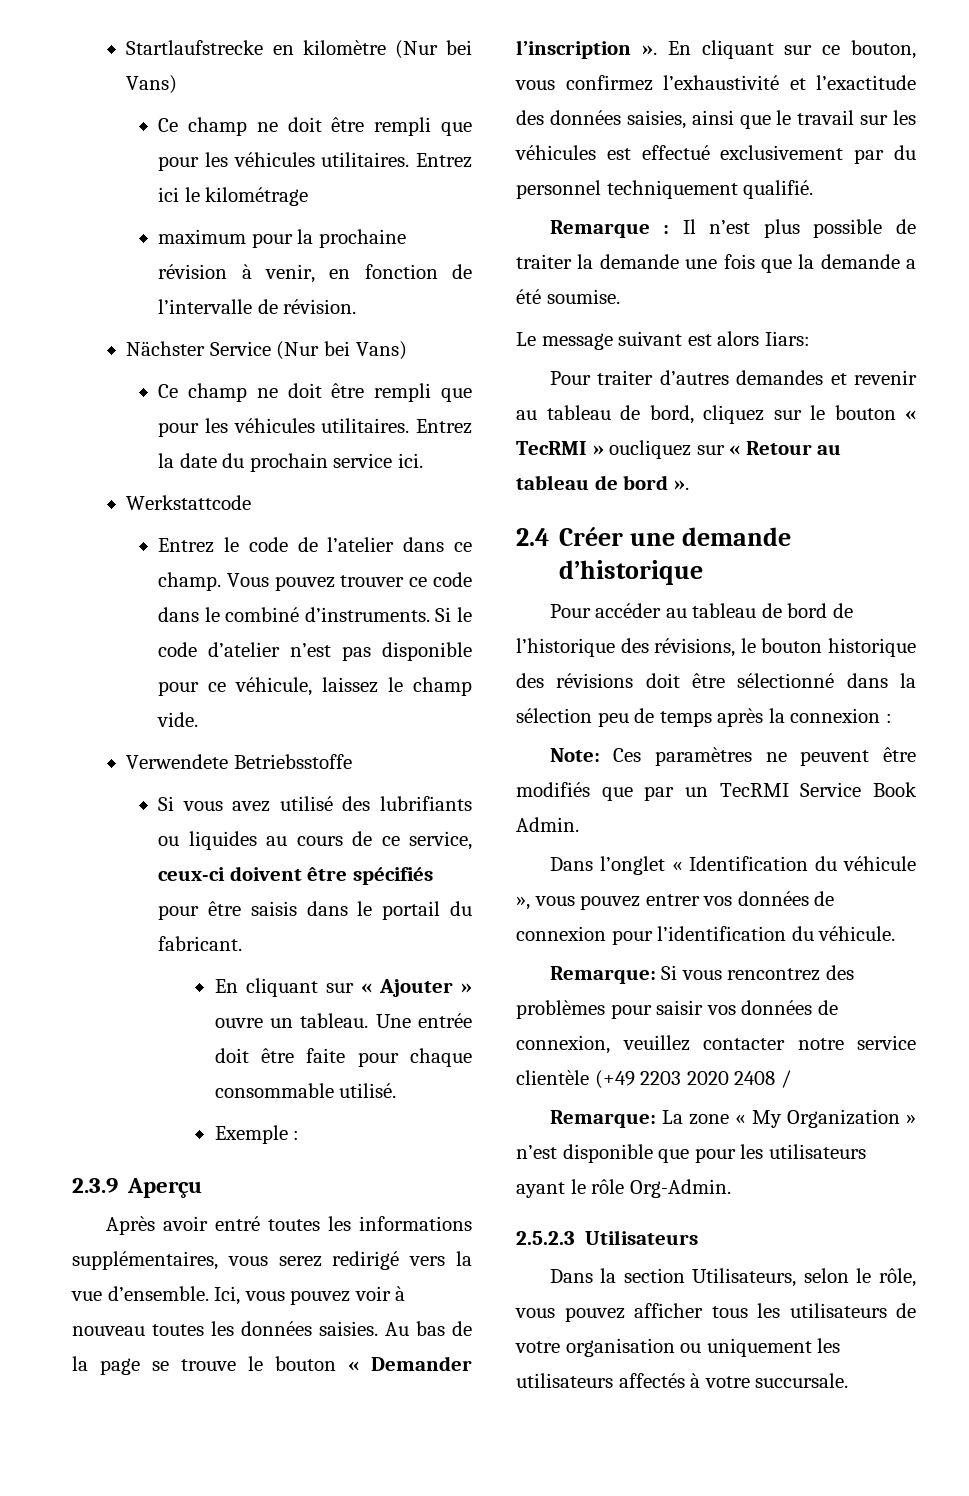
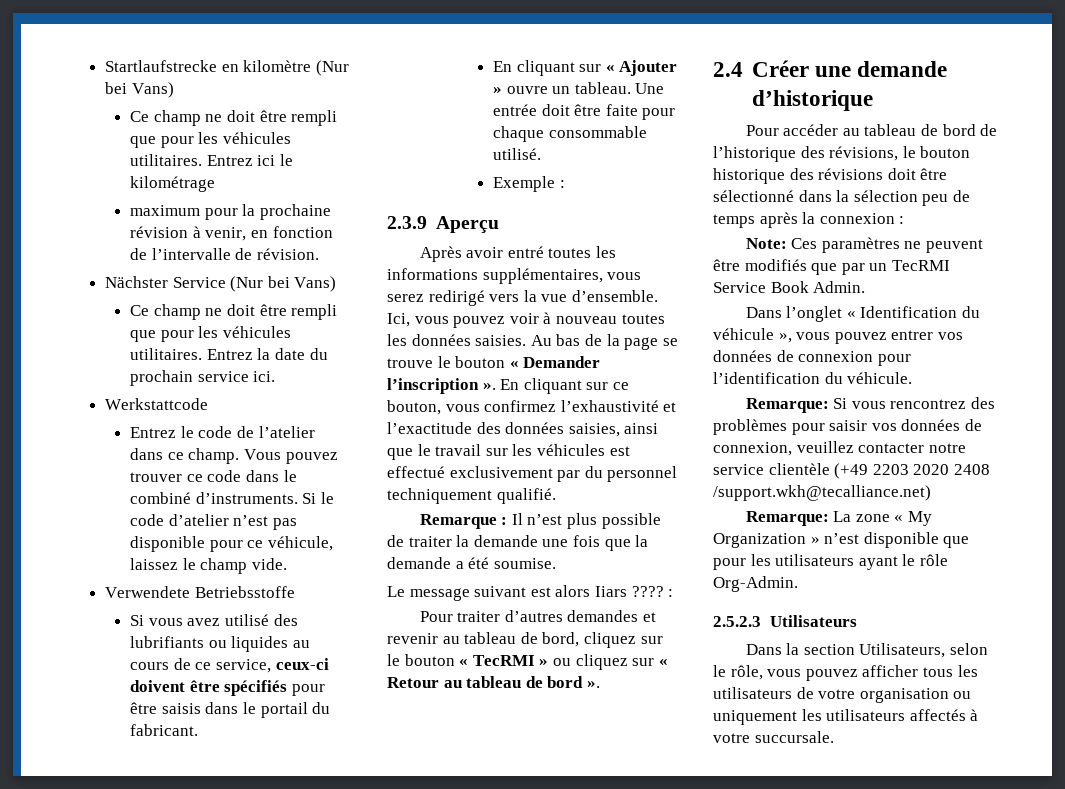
- Le message suivant est alors Iiars:
+ Le message suivant est alors Iiars ???? :
- Pour traiter d’autres demandes et revenir au tableau de bord, cliquez sur le bouton « TecRMI » oucliquez sur « Retour au tableau de bord ».
+ Pour traiter d’autres demandes et revenir au tableau de bord, cliquez sur le bouton « TecRMI » ou cliquez sur « Retour au tableau de bord ».
- Remarque: Si vous rencontrez des problèmes pour saisir vos données de connexion, veuillez contacter notre service clientèle (+49 2203 2020 2408 /
+ Remarque: Si vous rencontrez des problèmes pour saisir vos données de connexion, veuillez contacter notre service clientèle (+49 2203 2020 2408 /support.wkh@tecalliance.net)

